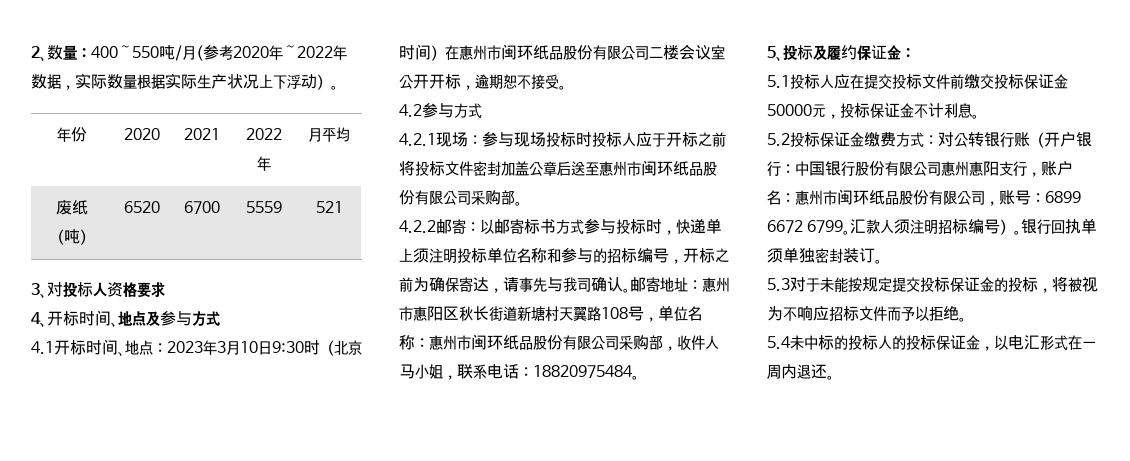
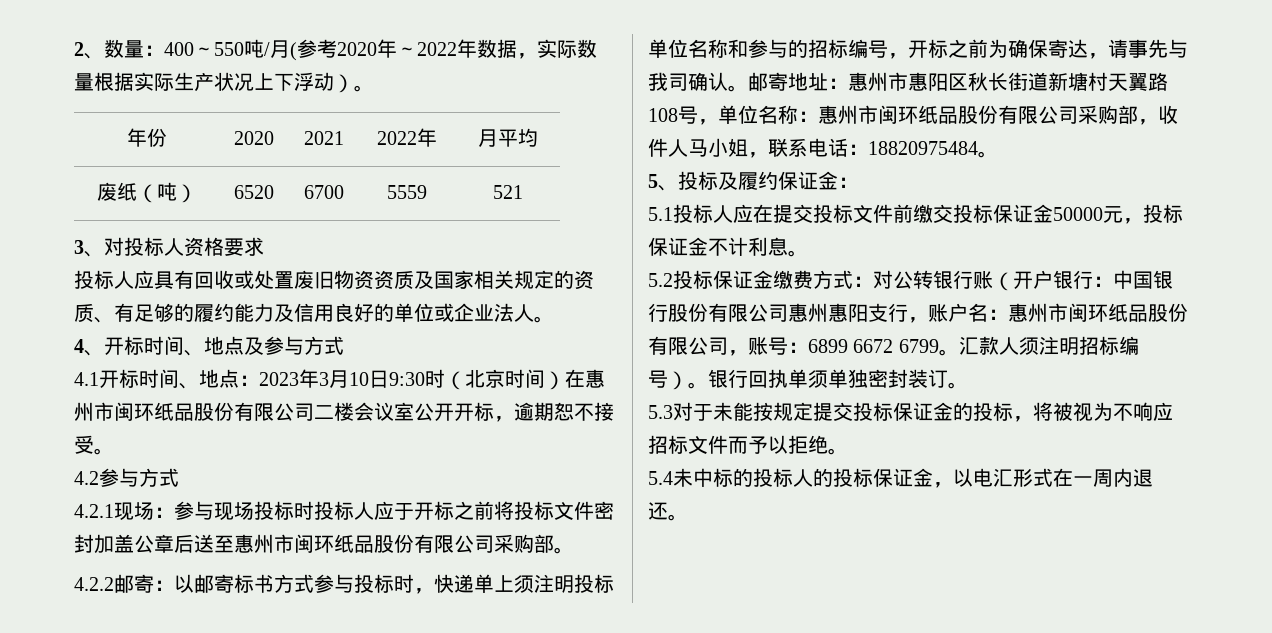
+ 投标人应具有回收或处置废旧物资资质及国家相关规定的资质、有足够的履约能力及信用良好的单位或企业法人。

